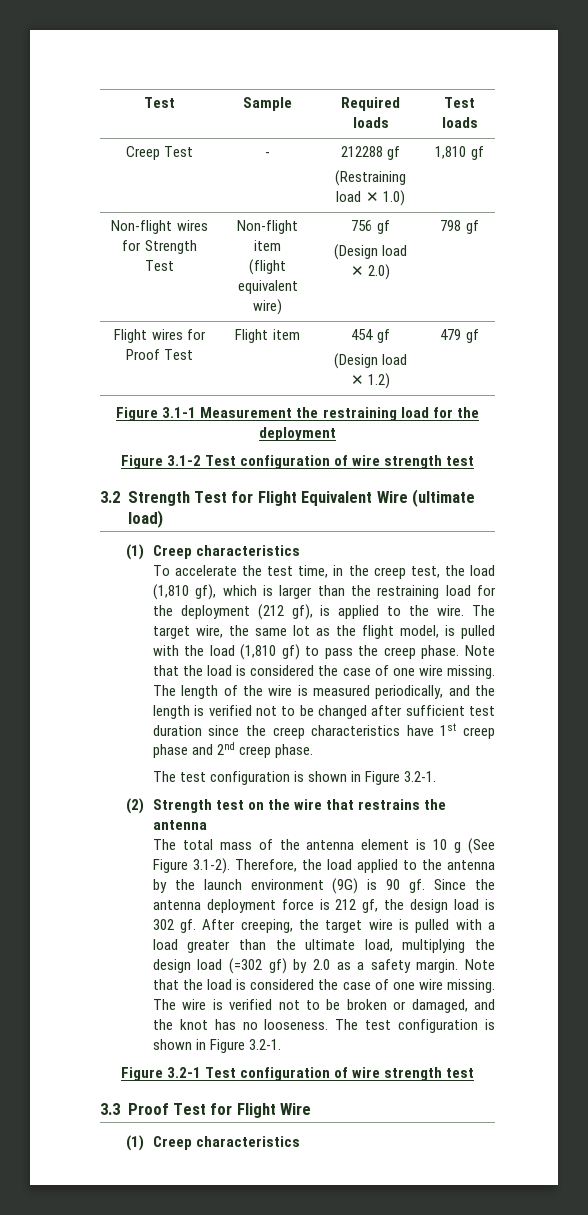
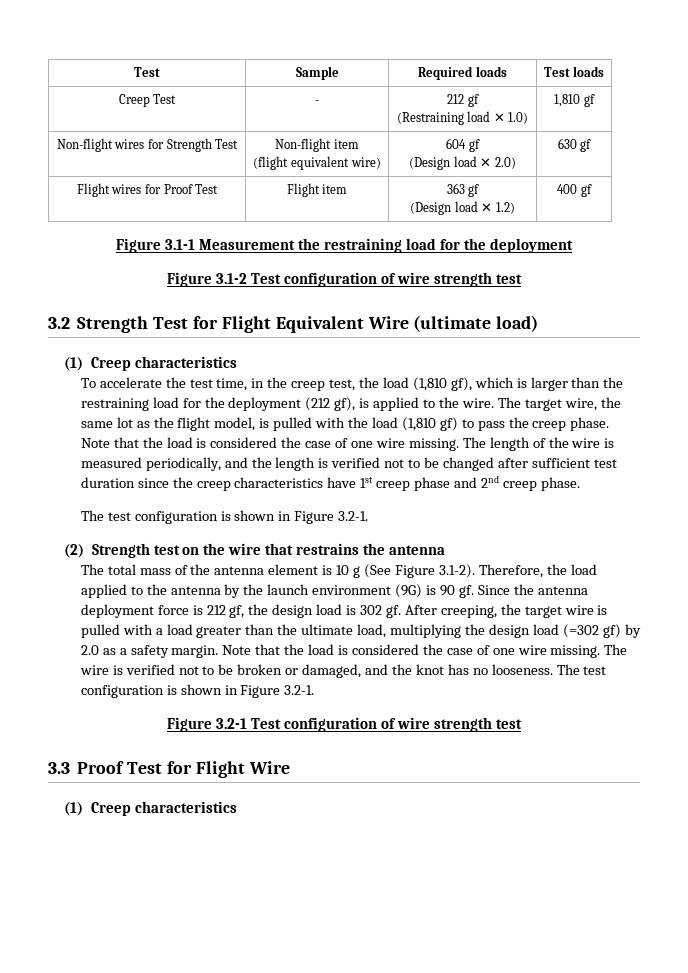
- Creep Test | - | 212288 gf
+ Creep Test | - | 212 gf
  Non-flight wires for Strength Test | Non-flight item
- (flight equivalent wire) | 756 gf
- (Design load ✕ 2.0) | 798 gf
+ (flight equivalent wire) | 604 gf
+ (Design load ✕ 2.0) | 630 gf
- Flight wires for Proof Test | Flight item | 454 gf
- (Design load ✕ 1.2) | 479 gf
+ Flight wires for Proof Test | Flight item | 363 gf
+ (Design load ✕ 1.2) | 400 gf

